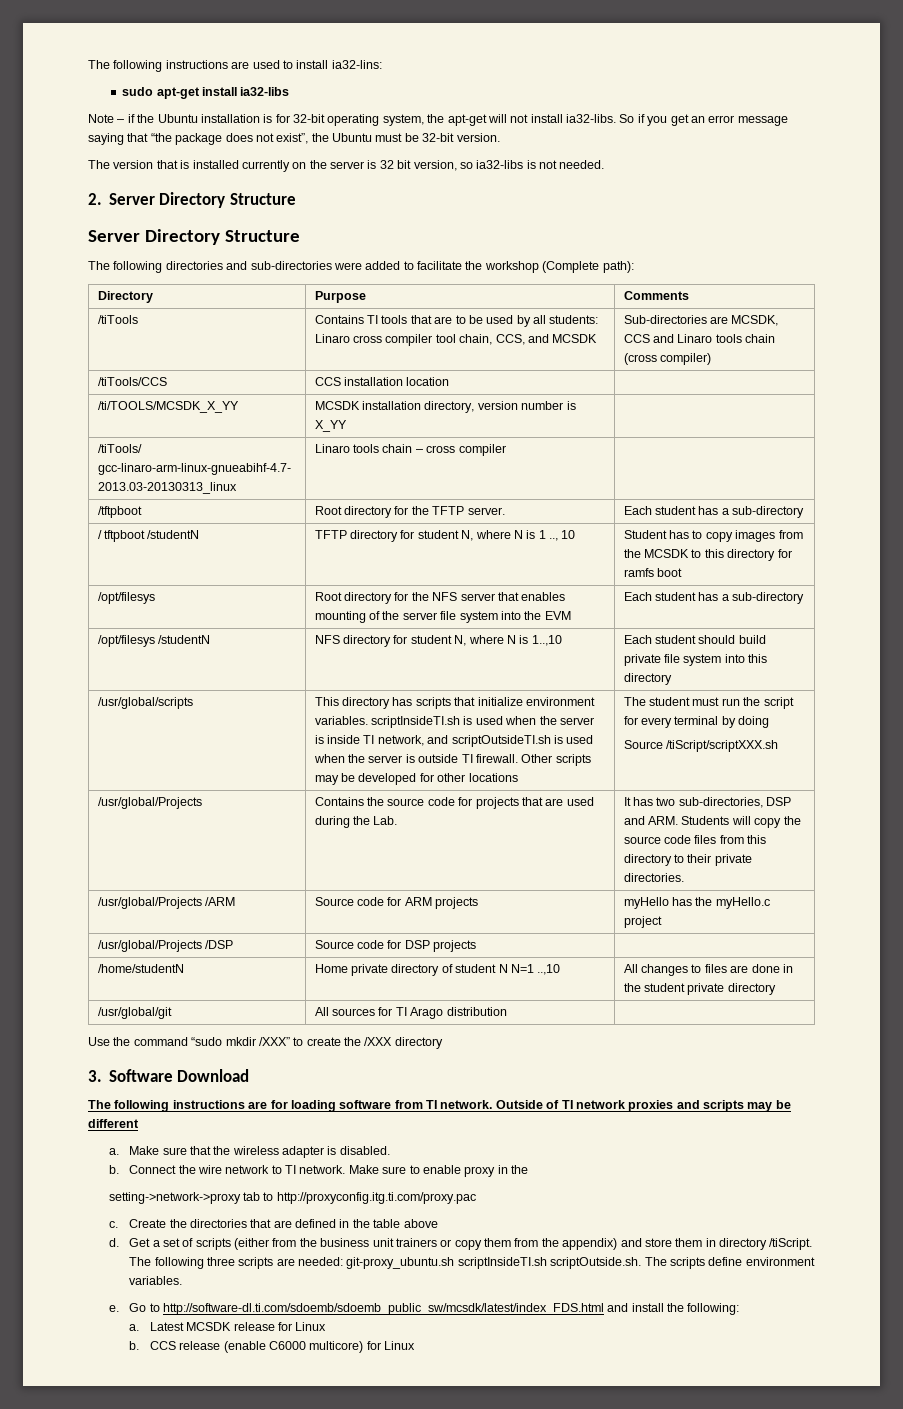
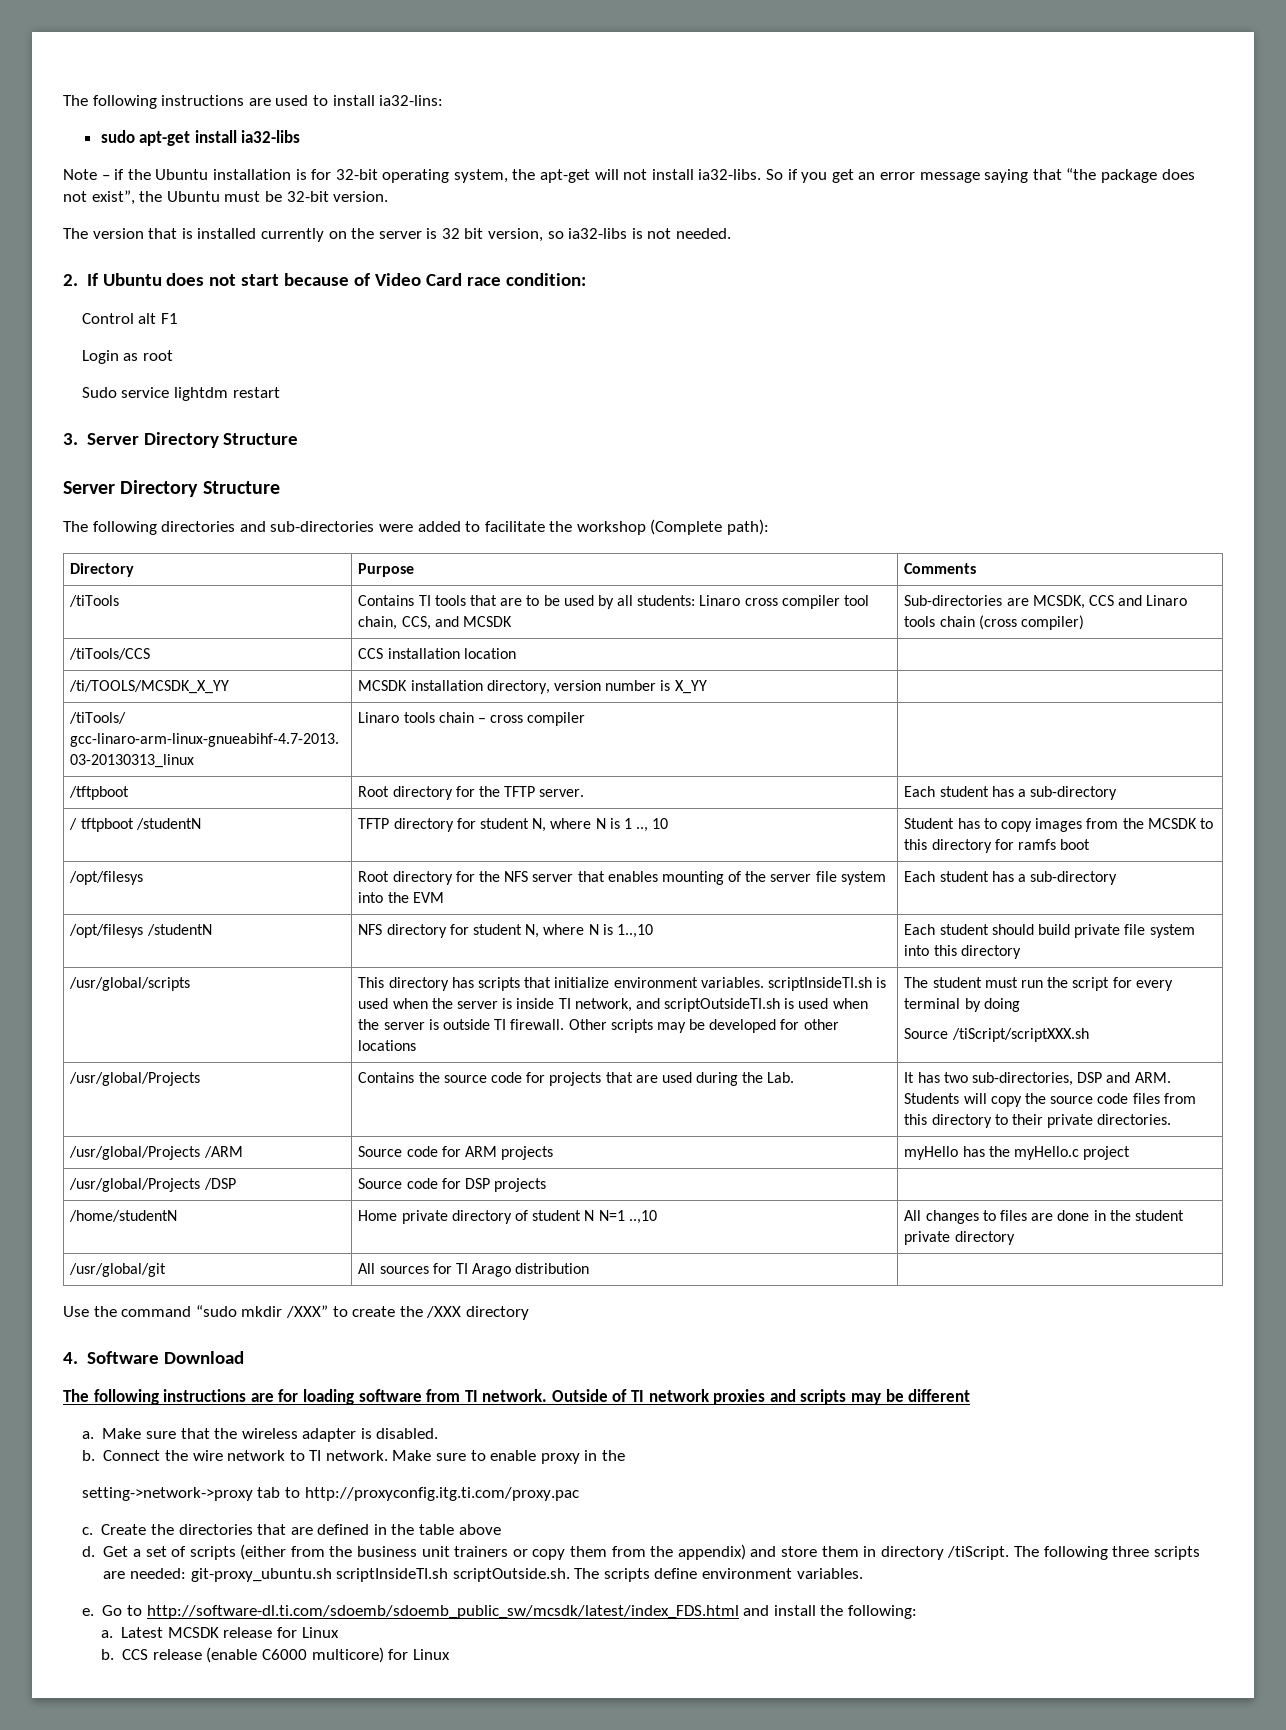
- 2. Server Directory Structure
+ 2. If Ubuntu does not start because of Video Card race condition:
+ Control alt F1
+ Login as root
+ Sudo service lightdm restart
+ 3. Server Directory Structure
- 3. Software Download
+ 4. Software Download

